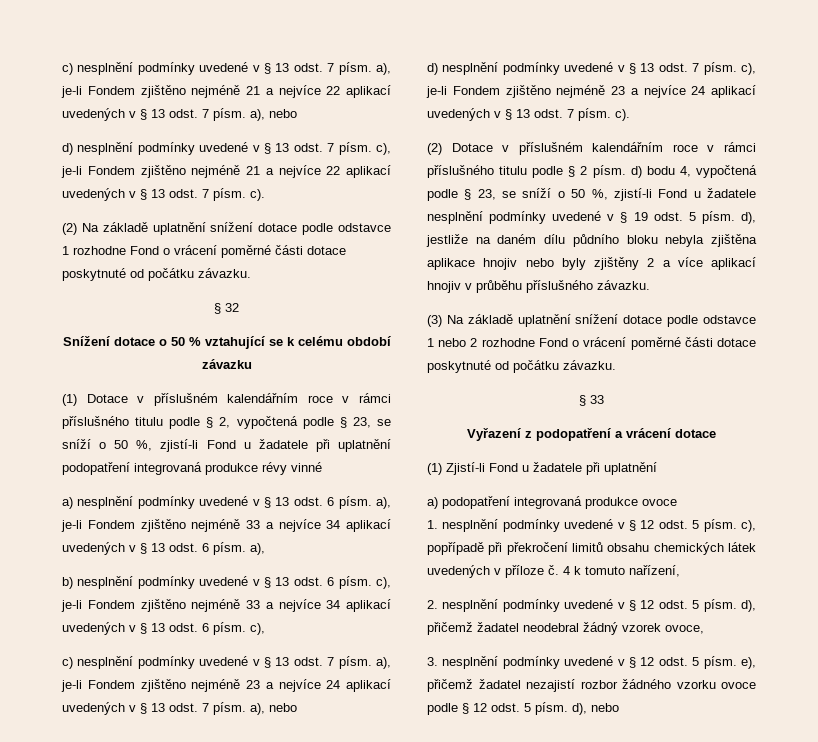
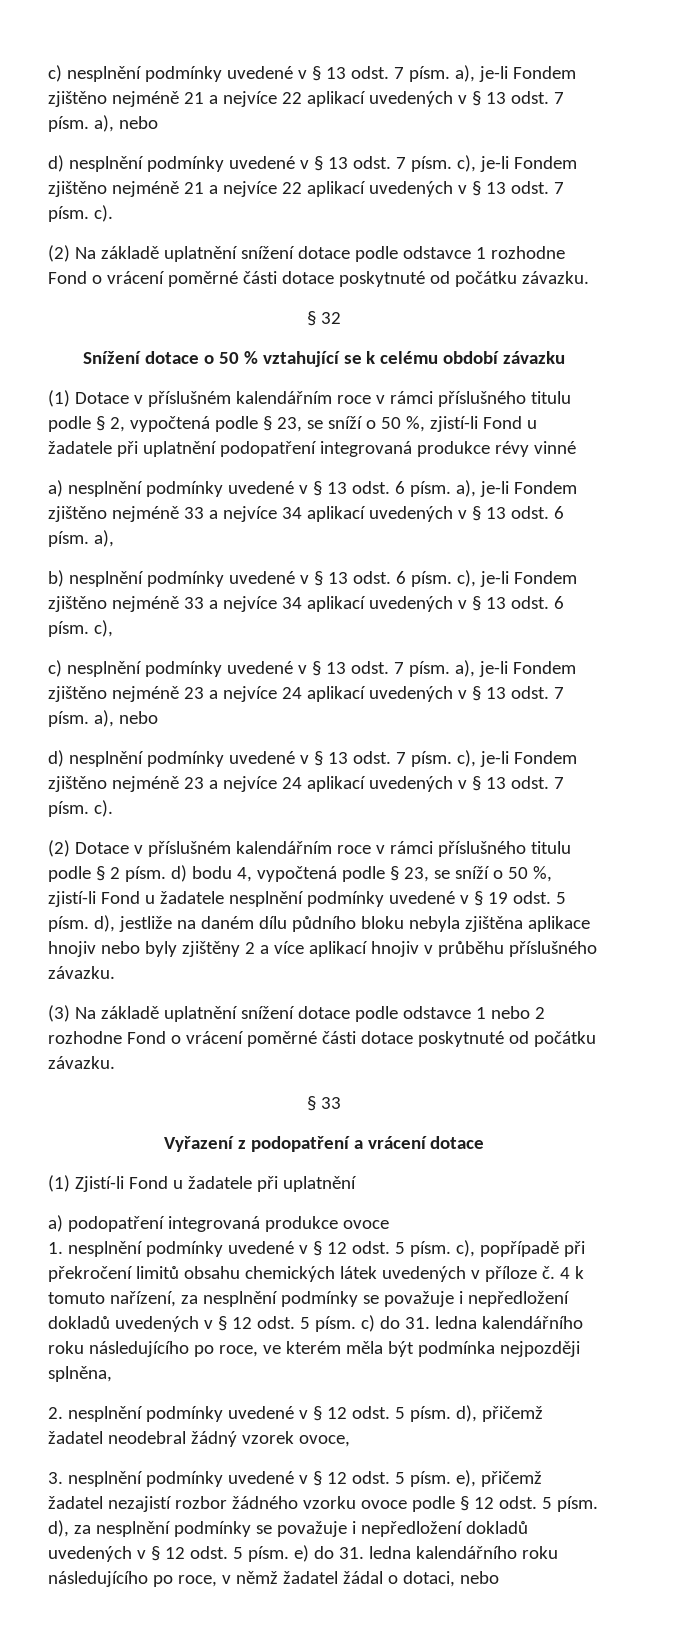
- 4 k tomuto nařízení,
+ 4 k tomuto nařízení, za nesplnění podmínky se považuje i nepředložení dokladů uvedených v § 12 odst. 5 písm. c) do 31. ledna kalendářního roku následujícího po roce, ve kterém měla být podmínka nejpozději splněna,
- 3. nesplnění podmínky uvedené v § 12 odst. 5 písm. e), přičemž žadatel nezajistí rozbor žádného vzorku ovoce podle § 12 odst. 5 písm. d), nebo
+ 3. nesplnění podmínky uvedené v § 12 odst. 5 písm. e), přičemž žadatel nezajistí rozbor žádného vzorku ovoce podle § 12 odst. 5 písm. d), za nesplnění podmínky se považuje i nepředložení dokladů uvedených v § 12 odst. 5 písm. e) do 31. ledna kalendářního roku následujícího po roce, v němž žadatel žádal o dotaci, nebo

